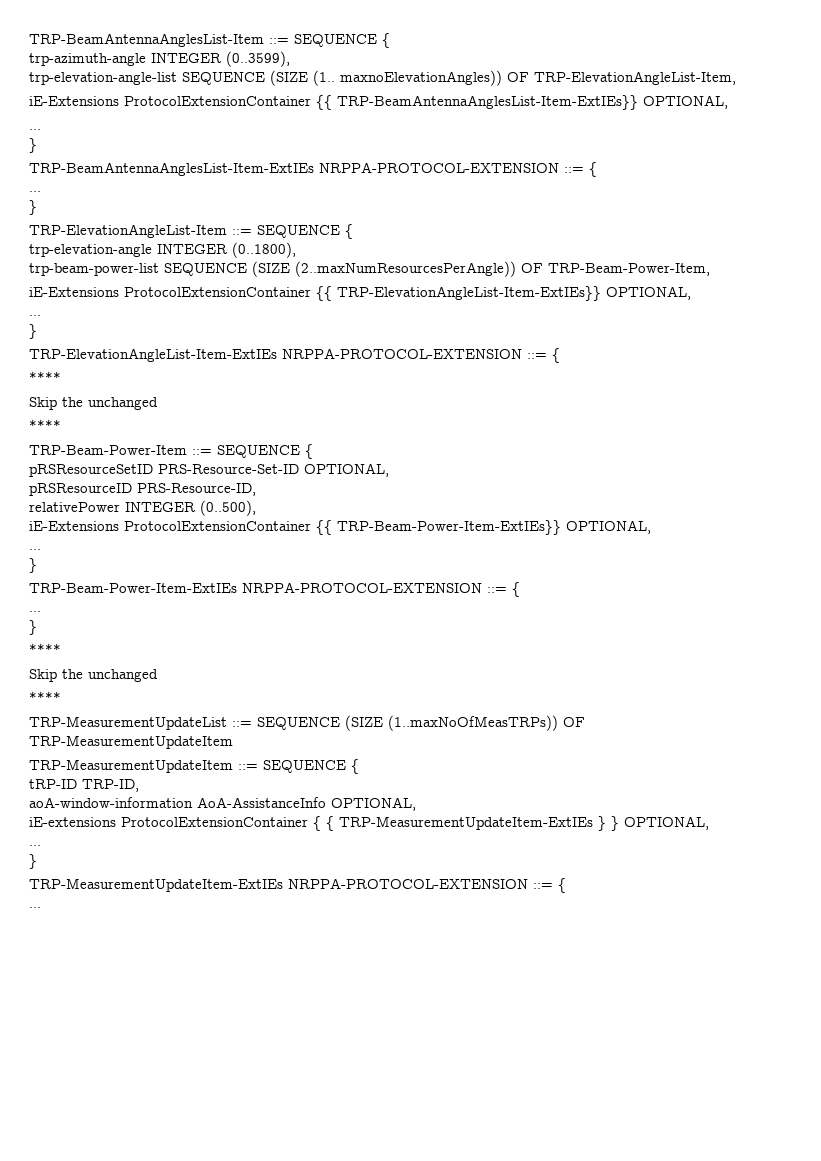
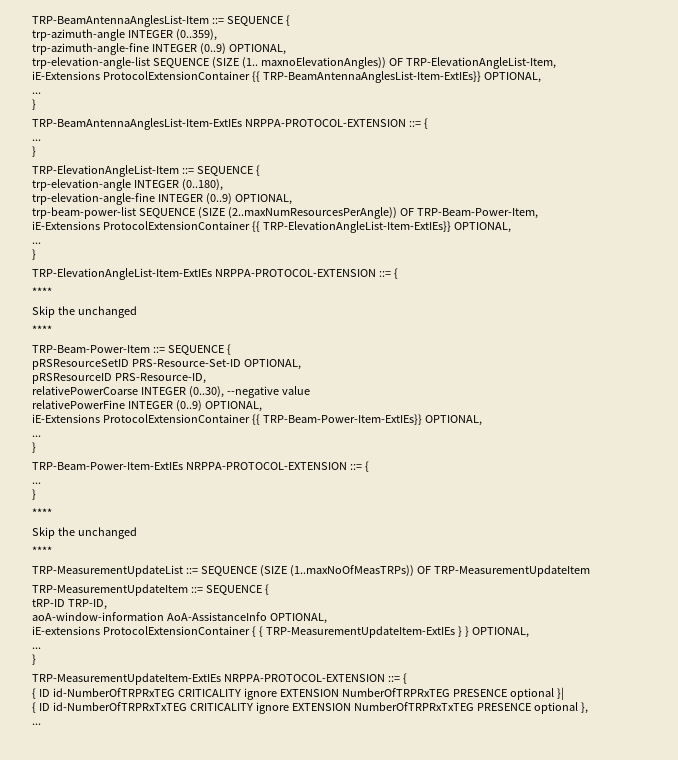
- trp-azimuth-angle INTEGER (0..3599),
+ trp-azimuth-angle INTEGER (0..359),
+ trp-azimuth-angle-fine INTEGER (0..9) OPTIONAL,
- trp-elevation-angle INTEGER (0..1800),
+ trp-elevation-angle INTEGER (0..180),
+ trp-elevation-angle-fine INTEGER (0..9) OPTIONAL,
- relativePower INTEGER (0..500),
+ relativePowerCoarse INTEGER (0..30), --negative value
+ relativePowerFine INTEGER (0..9) OPTIONAL,
+ { ID id-NumberOfTRPRxTEG CRITICALITY ignore EXTENSION NumberOfTRPRxTEG PRESENCE optional }|
+ { ID id-NumberOfTRPRxTxTEG CRITICALITY ignore EXTENSION NumberOfTRPRxTxTEG PRESENCE optional },

